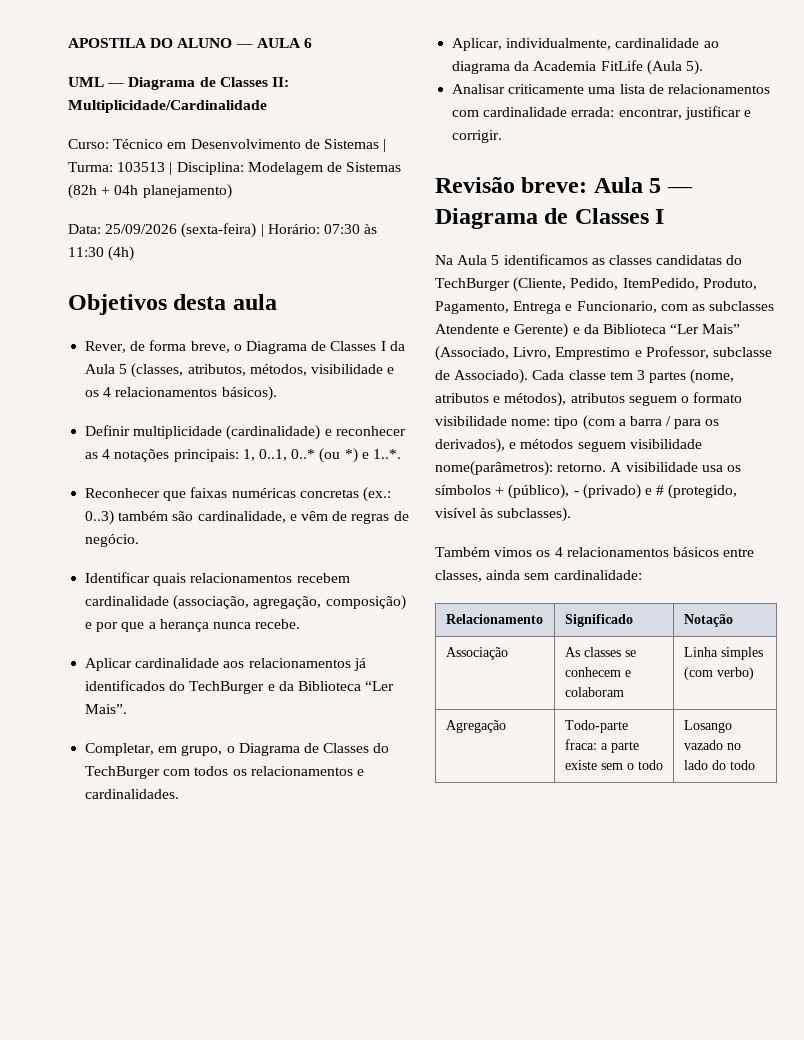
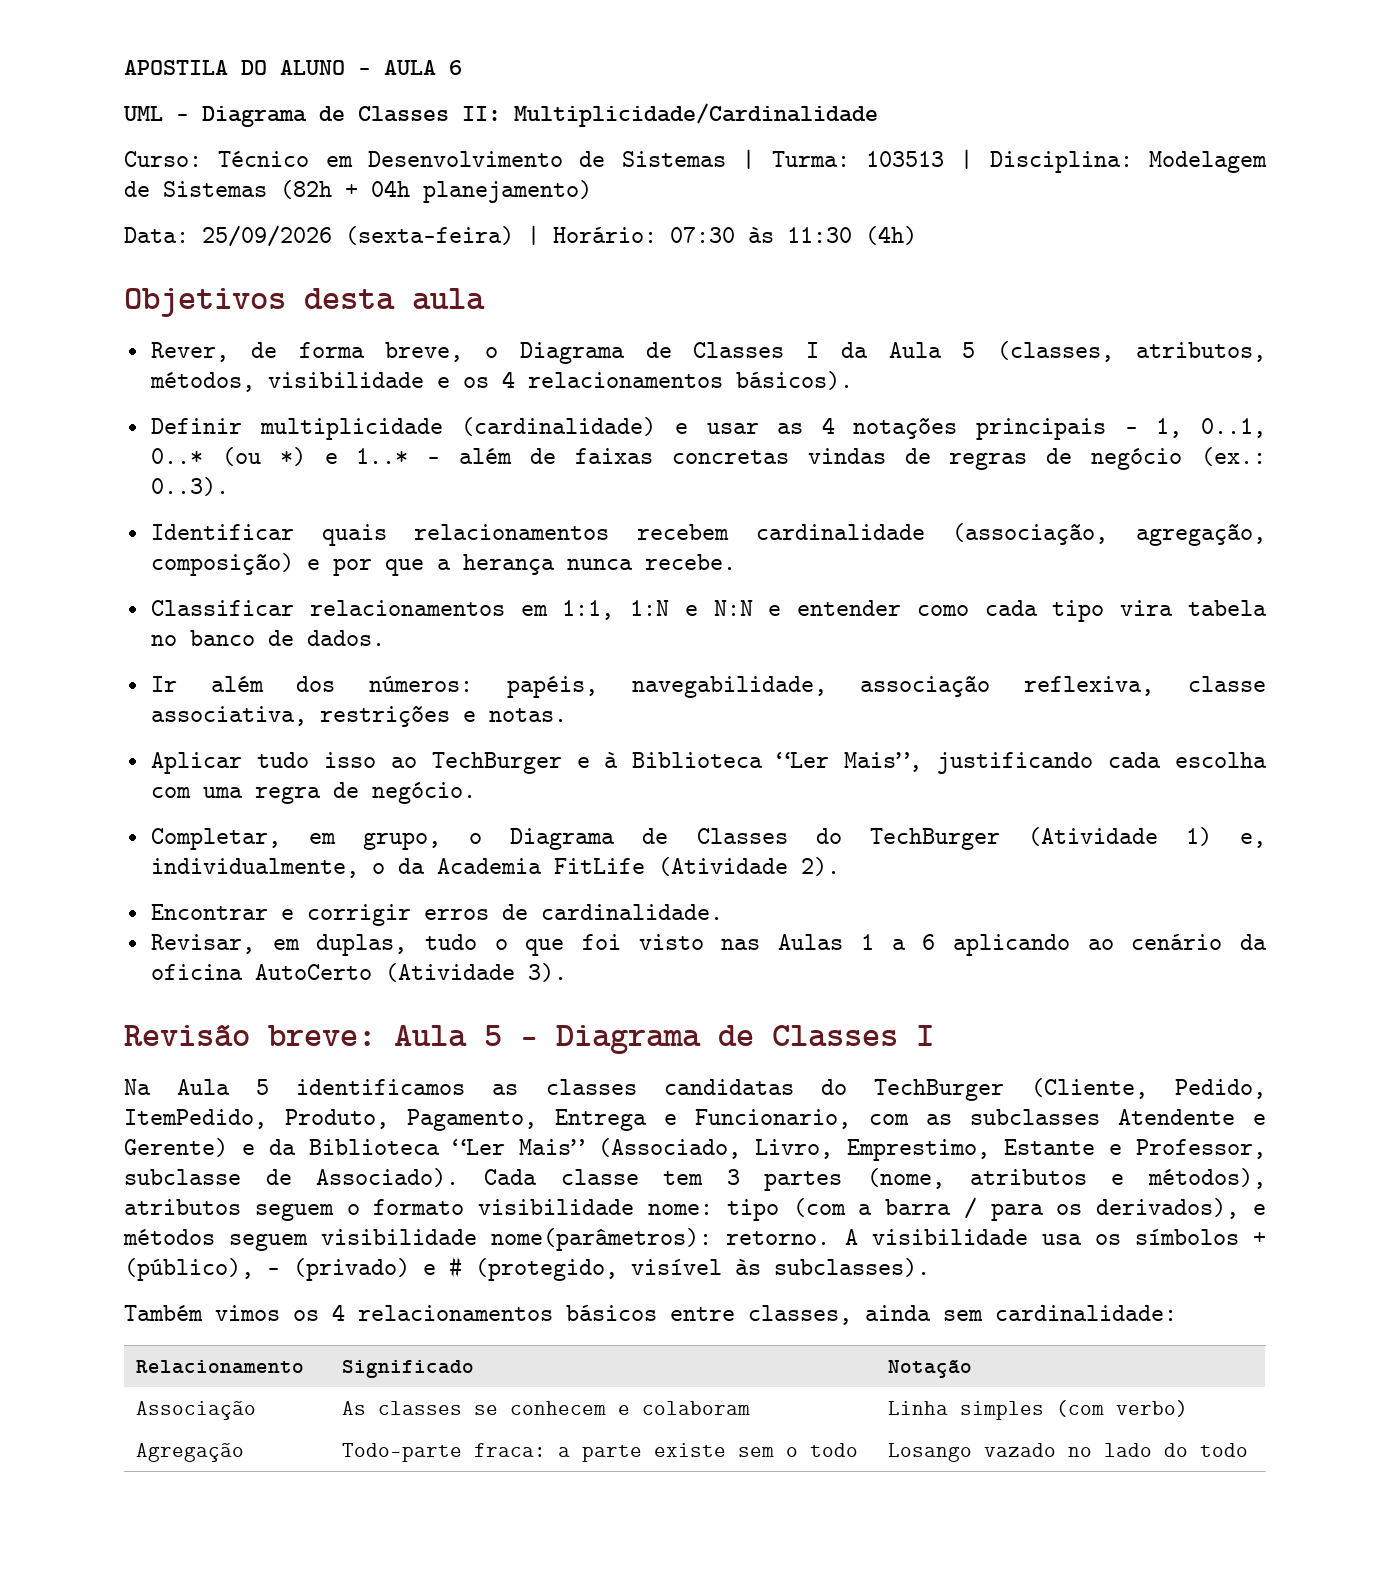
- Definir multiplicidade (cardinalidade) e reconhecer as 4 notações principais: 1, 0..1, 0..* (ou *) e 1..*.
- Reconhecer que faixas numéricas concretas (ex.: 0..3) também são cardinalidade, e vêm de regras de negócio.
+ Definir multiplicidade (cardinalidade) e usar as 4 notações principais — 1, 0..1, 0..* (ou *) e 1..* — além de faixas concretas vindas de regras de negócio (ex.: 0..3).
- Aplicar cardinalidade aos relacionamentos já identificados do TechBurger e da Biblioteca “Ler Mais”.
+ Classificar relacionamentos em 1:1, 1:N e N:N e entender como cada tipo vira tabela no banco de dados.
+ Ir além dos números: papéis, navegabilidade, associação reflexiva, classe associativa, restrições e notas.
+ Aplicar tudo isso ao TechBurger e à Biblioteca “Ler Mais”, justificando cada escolha com uma regra de negócio.
- Completar, em grupo, o Diagrama de Classes do TechBurger com todos os relacionamentos e cardinalidades.
- Aplicar, individualmente, cardinalidade ao diagrama da Academia FitLife (Aula 5).
- Analisar criticamente uma lista de relacionamentos com cardinalidade errada: encontrar, justificar e corrigir.
+ Completar, em grupo, o Diagrama de Classes do TechBurger (Atividade 1) e, individualmente, o da Academia FitLife (Atividade 2).
+ Encontrar e corrigir erros de cardinalidade.
+ Revisar, em duplas, tudo o que foi visto nas Aulas 1 a 6 aplicando ao cenário da oficina AutoCerto (Atividade 3).
- Na Aula 5 identificamos as classes candidatas do TechBurger (Cliente, Pedido, ItemPedido, Produto, Pagamento, Entrega e Funcionario, com as subclasses Atendente e Gerente) e da Biblioteca “Ler Mais” (Associado, Livro, Emprestimo e Professor, subclasse de Associado).
+ Na Aula 5 identificamos as classes candidatas do TechBurger (Cliente, Pedido, ItemPedido, Produto, Pagamento, Entrega e Funcionario, com as subclasses Atendente e Gerente) e da Biblioteca “Ler Mais” (Associado, Livro, Emprestimo, Estante e Professor, subclasse de Associado).

